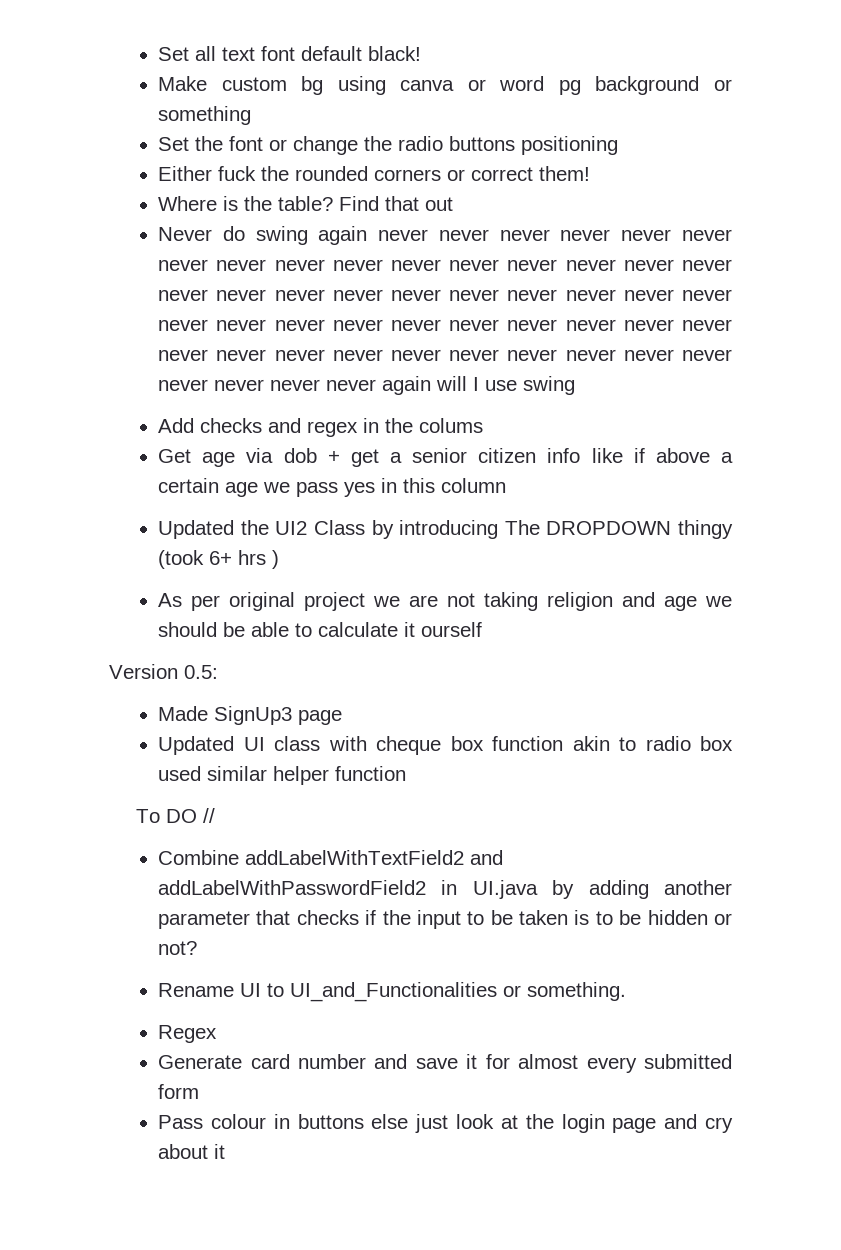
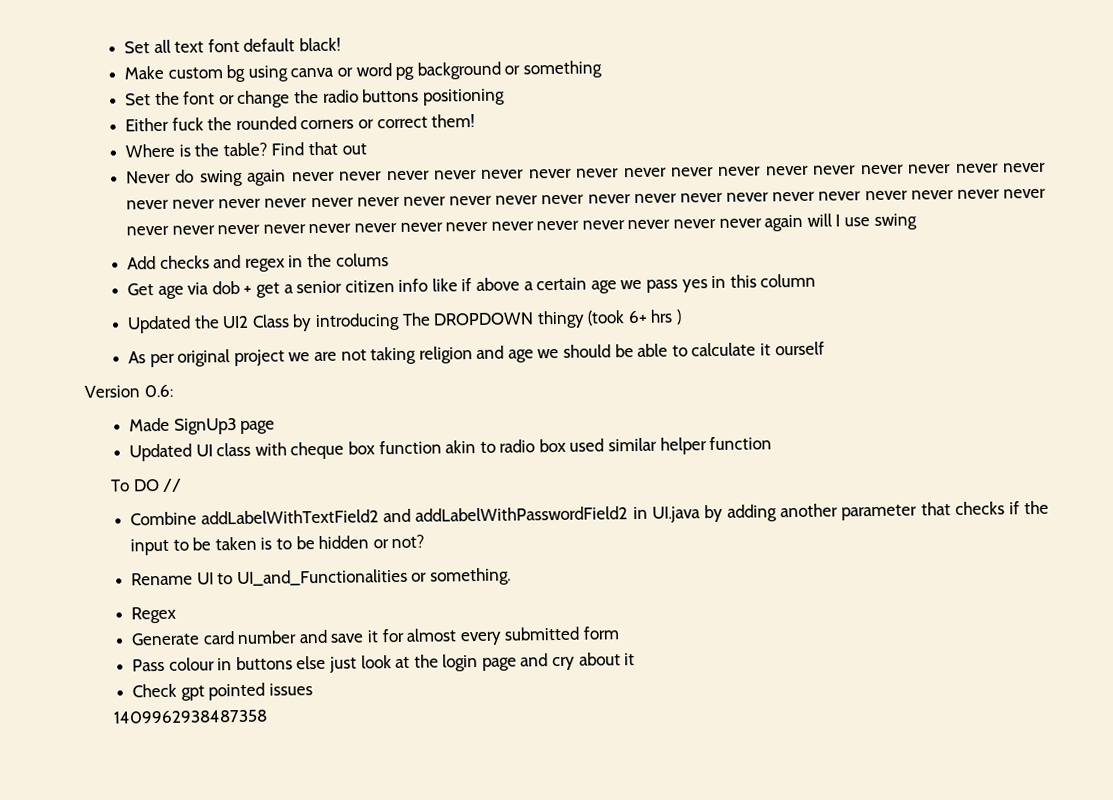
- Version 0.5:
+ Version 0.6:
+ Check gpt pointed issues
+ 1409962938487358

